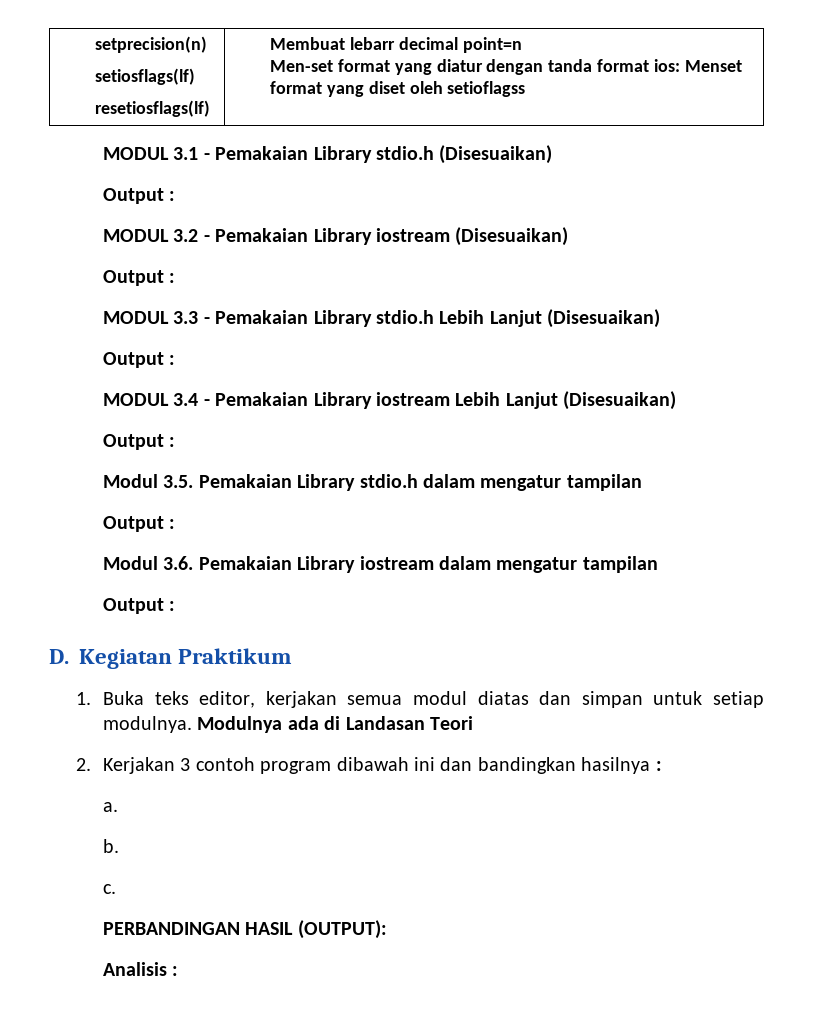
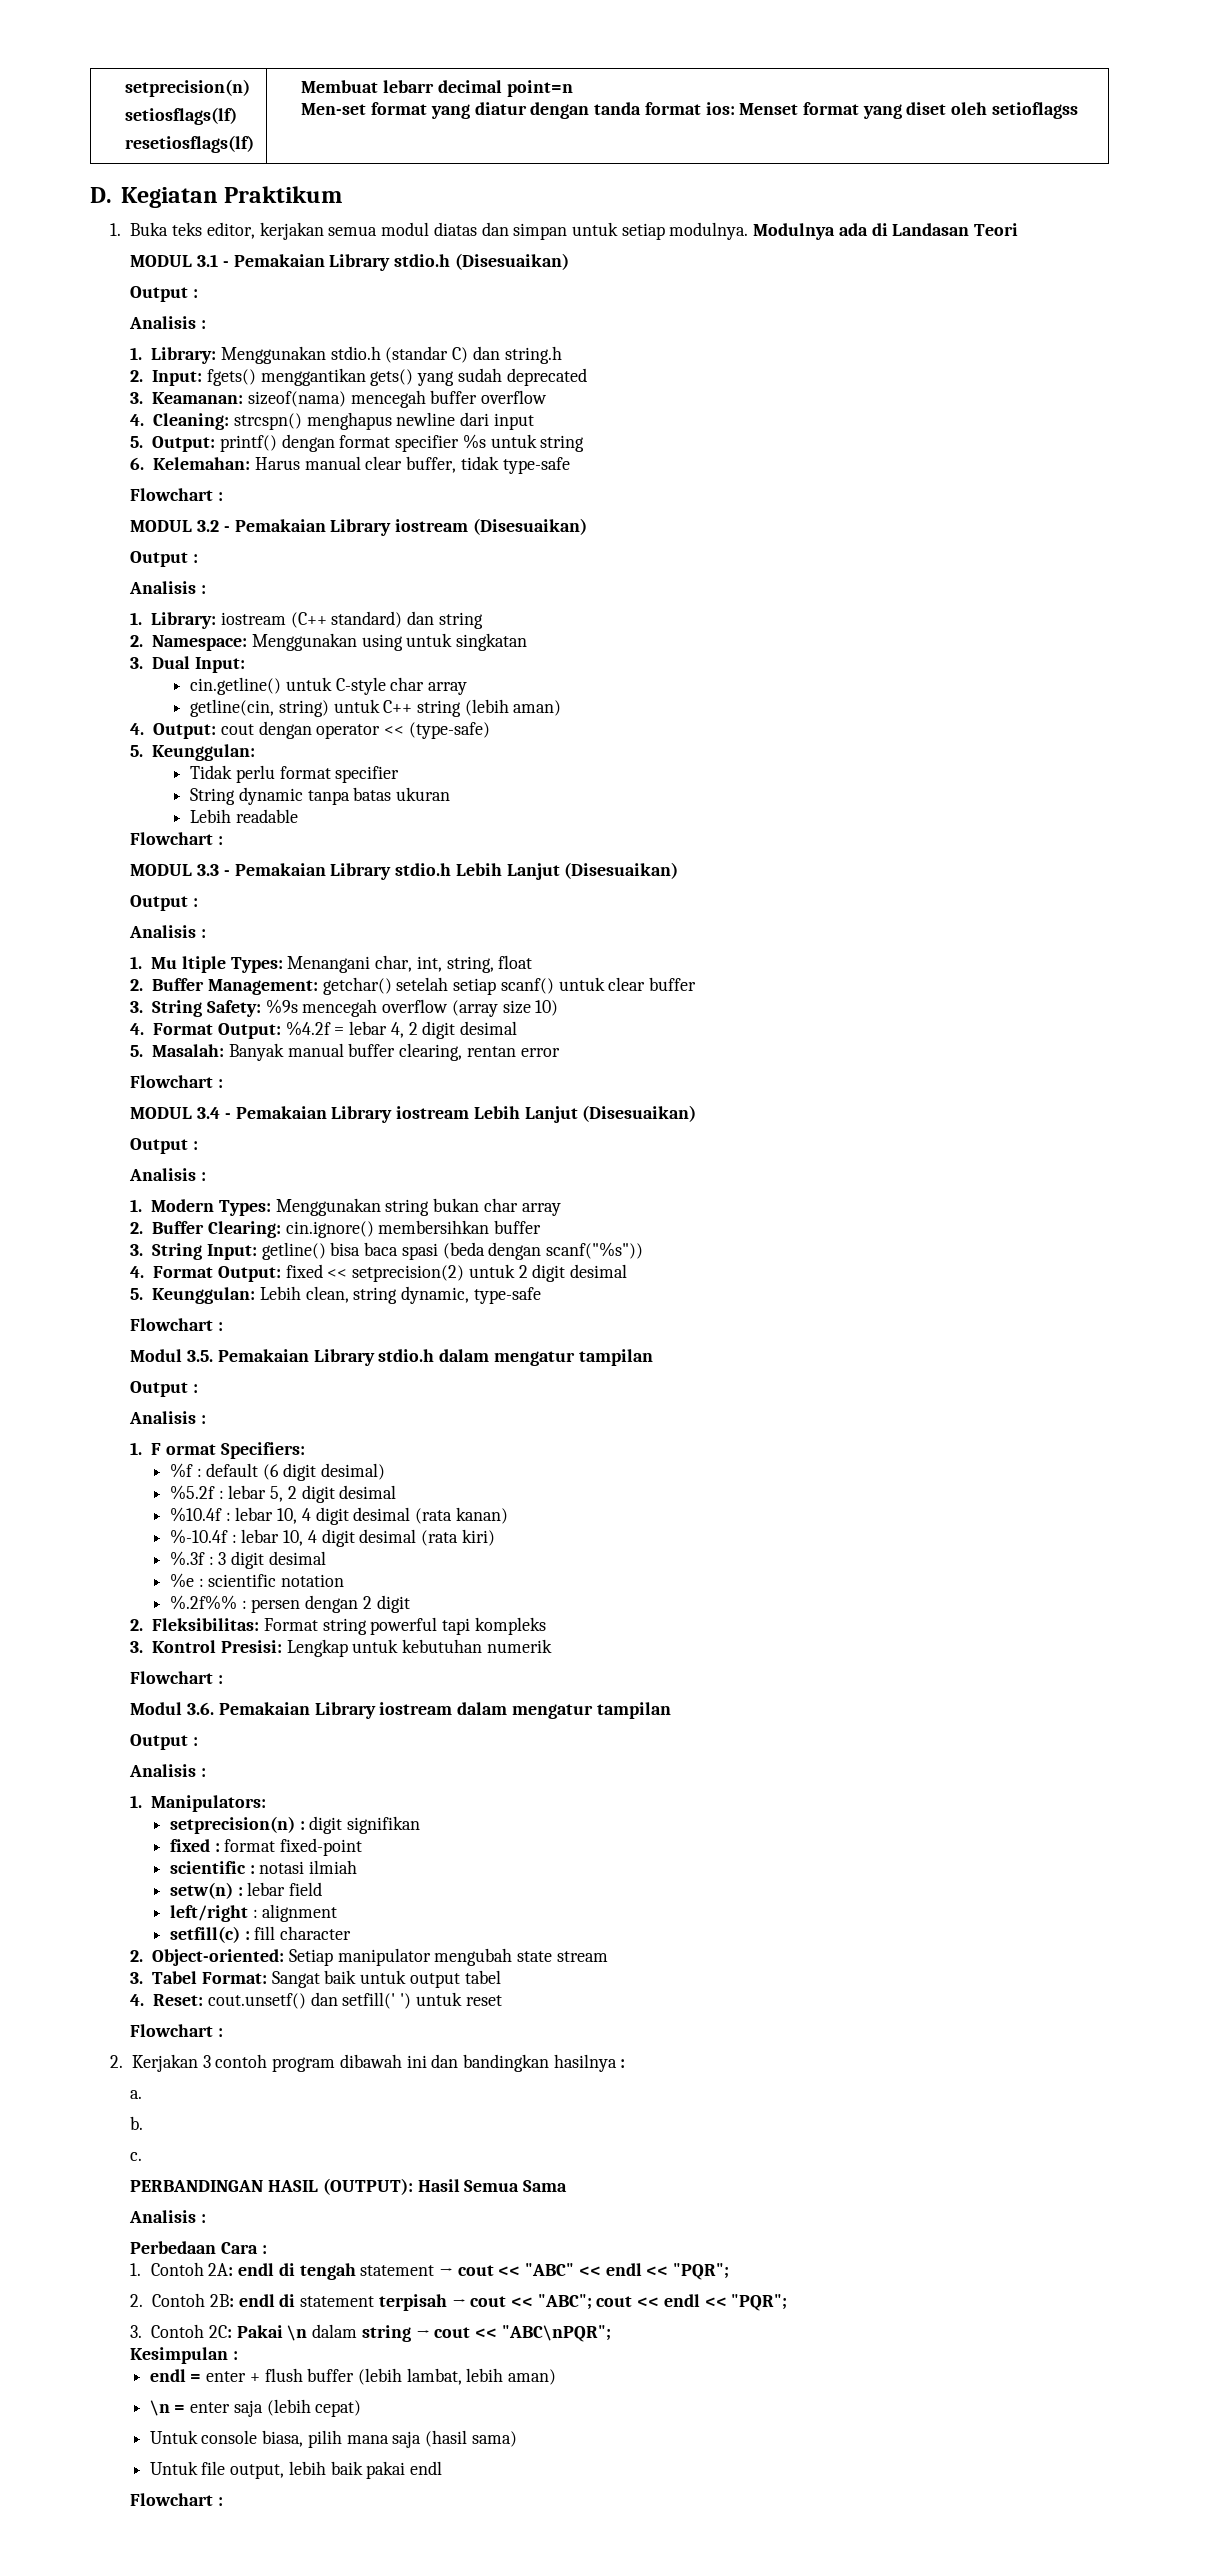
- MODUL 3.1 - Pemakaian Library stdio.h (Disesuaikan)
- Output :
- MODUL 3.2 - Pemakaian Library iostream (Disesuaikan)
- Output :
- MODUL 3.3 - Pemakaian Library stdio.h Lebih Lanjut (Disesuaikan)
- Output :
- MODUL 3.4 - Pemakaian Library iostream Lebih Lanjut (Disesuaikan)
- Output :
- Modul 3.5. Pemakaian Library stdio.h dalam mengatur tampilan
- Output :
- Modul 3.6. Pemakaian Library iostream dalam mengatur tampilan
- Output :
+ MODUL 3.1 - Pemakaian Library stdio.h (Disesuaikan)
+ Output :
+ Analisis :
+ 1. Library: Menggunakan stdio.h (standar C) dan string.h
+ 2. Input: fgets() menggantikan gets() yang sudah deprecated
+ 3. Keamanan: sizeof(nama) mencegah buffer overflow
+ 4. Cleaning: strcspn() menghapus newline dari input
+ 5. Output: printf() dengan format specifier %s untuk string
+ 6. Kelemahan: Harus manual clear buffer, tidak type-safe
+ Flowchart :
+ MODUL 3.2 - Pemakaian Library iostream (Disesuaikan)
+ Output :
+ Analisis :
+ 1. Library: iostream (C++ standard) dan string
+ 2. Namespace: Menggunakan using untuk singkatan
+ 3. Dual Input:
+ cin.getline() untuk C-style char array
+ getline(cin, string) untuk C++ string (lebih aman)
+ 4. Output: cout dengan operator << (type-safe)
+ 5. Keunggulan:
+ Tidak perlu format specifier
+ String dynamic tanpa batas ukuran
+ Lebih readable
+ Flowchart :
+ MODUL 3.3 - Pemakaian Library stdio.h Lebih Lanjut (Disesuaikan)
+ Output :
+ Analisis :
+ 1. Mu ltiple Types: Menangani char, int, string, float
+ 2. Buffer Management: getchar() setelah setiap scanf() untuk clear buffer
+ 3. String Safety: %9s mencegah overflow (array size 10)
+ 4. Format Output: %4.2f = lebar 4, 2 digit desimal
+ 5. Masalah: Banyak manual buffer clearing, rentan error
+ Flowchart :
+ MODUL 3.4 - Pemakaian Library iostream Lebih Lanjut (Disesuaikan)
+ Output :
+ Analisis :
+ 1. Modern Types: Menggunakan string bukan char array
+ 2. Buffer Clearing: cin.ignore() membersihkan buffer
+ 3. String Input: getline() bisa baca spasi (beda dengan scanf("%s"))
+ 4. Format Output: fixed << setprecision(2) untuk 2 digit desimal
+ 5. Keunggulan: Lebih clean, string dynamic, type-safe
+ Flowchart :
+ Modul 3.5. Pemakaian Library stdio.h dalam mengatur tampilan
+ Output :
+ Analisis :
+ 1. F ormat Specifiers:
+ %f : default (6 digit desimal)
+ %5.2f : lebar 5, 2 digit desimal
+ %10.4f : lebar 10, 4 digit desimal (rata kanan)
+ %-10.4f : lebar 10, 4 digit desimal (rata kiri)
+ %.3f : 3 digit desimal
+ %e : scientific notation
+ %.2f%% : persen dengan 2 digit
+ 2. Fleksibilitas: Format string powerful tapi kompleks
+ 3. Kontrol Presisi: Lengkap untuk kebutuhan numerik
+ Flowchart :
+ Modul 3.6. Pemakaian Library iostream dalam mengatur tampilan
+ Output :
+ Analisis :
+ 1. Manipulators:
+ setprecision(n) : digit signifikan
+ fixed : format fixed-point
+ scientific : notasi ilmiah
+ setw(n) : lebar field
+ left/right : alignment
+ setfill(c) : fill character
+ 2. Object-oriented: Setiap manipulator mengubah state stream
+ 3. Tabel Format: Sangat baik untuk output tabel
+ 4. Reset: cout.unsetf() dan setfill(' ') untuk reset
+ Flowchart :
- PERBANDINGAN HASIL (OUTPUT):
+ PERBANDINGAN HASIL (OUTPUT): Hasil Semua Sama
  Analisis :
+ Perbedaan Cara :
+ 1. Contoh 2A: endl di tengah statement → cout << "ABC" << endl << "PQR";
+ 2. Contoh 2B: endl di statement terpisah → cout << "ABC"; cout << endl << "PQR";
+ 3. Contoh 2C: Pakai \n dalam string → cout << "ABC\nPQR";
+ Kesimpulan :
+ endl = enter + flush buffer (lebih lambat, lebih aman)
+ \n = enter saja (lebih cepat)
+ Untuk console biasa, pilih mana saja (hasil sama)
+ Untuk file output, lebih baik pakai endl
+ Flowchart :

